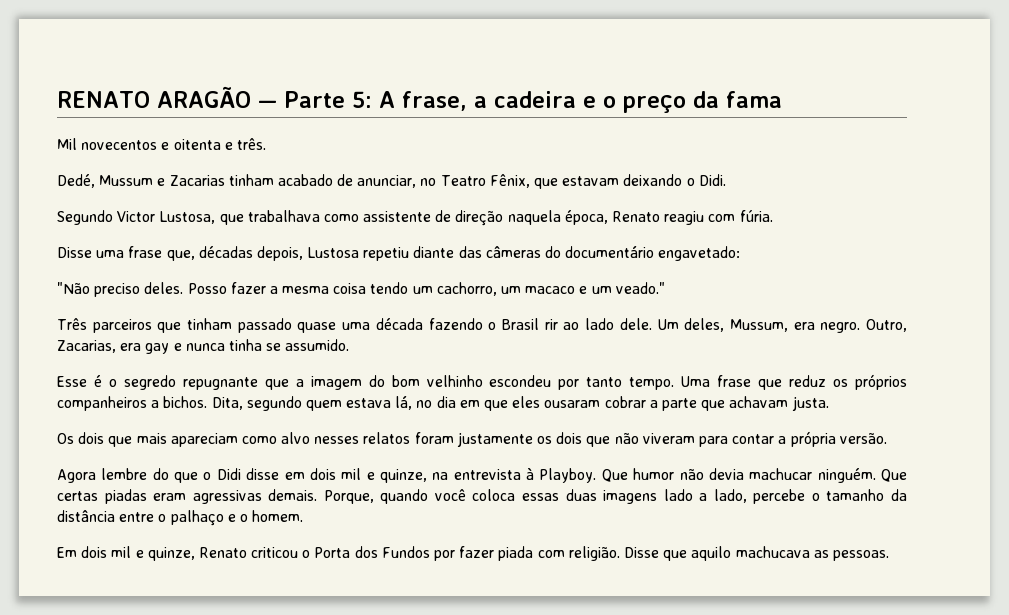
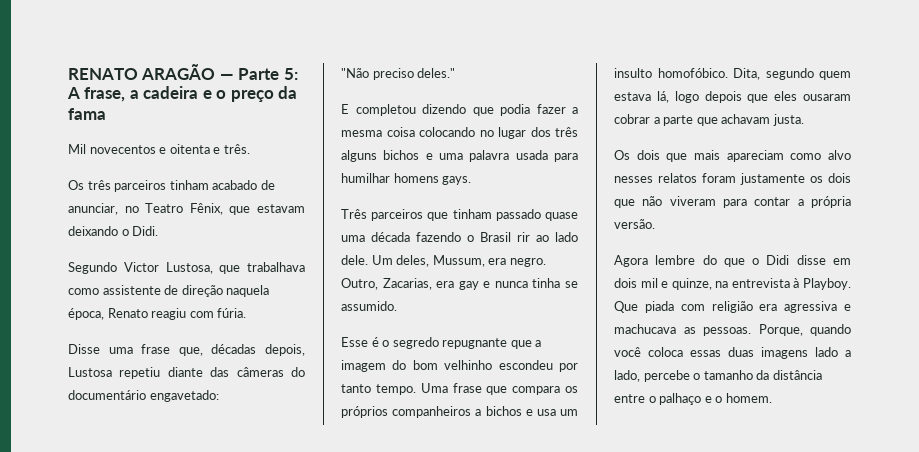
- Dedé, Mussum e Zacarias tinham acabado de anunciar, no Teatro Fênix, que estavam deixando o Didi.
+ Os três parceiros tinham acabado de anunciar, no Teatro Fênix, que estavam deixando o Didi.
- "Não preciso deles. Posso fazer a mesma coisa tendo um cachorro, um macaco e um veado."
+ "Não preciso deles."
+ E completou dizendo que podia fazer a mesma coisa colocando no lugar dos três alguns bichos e uma palavra usada para humilhar homens gays.
- Uma frase que reduz os próprios companheiros a bichos.
+ Uma frase que compara os próprios companheiros a bichos e usa um insulto homofóbico.
- Dita, segundo quem estava lá, no dia em que eles ousaram cobrar a parte que achavam justa.
+ Dita, segundo quem estava lá, logo depois que eles ousaram cobrar a parte que achavam justa.
- Que humor não devia machucar ninguém. Que certas piadas eram agressivas demais.
+ Que piada com religião era agressiva e machucava as pessoas.
- Em dois mil e quinze, Renato criticou o Porta dos Fundos por fazer piada com religião. Disse que aquilo machucava as pessoas.

